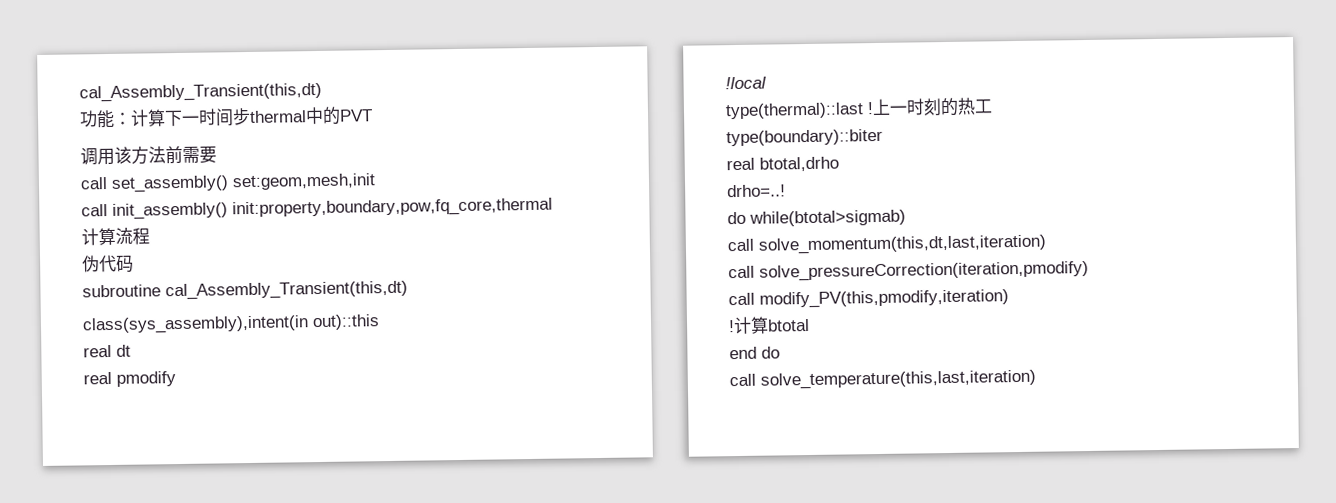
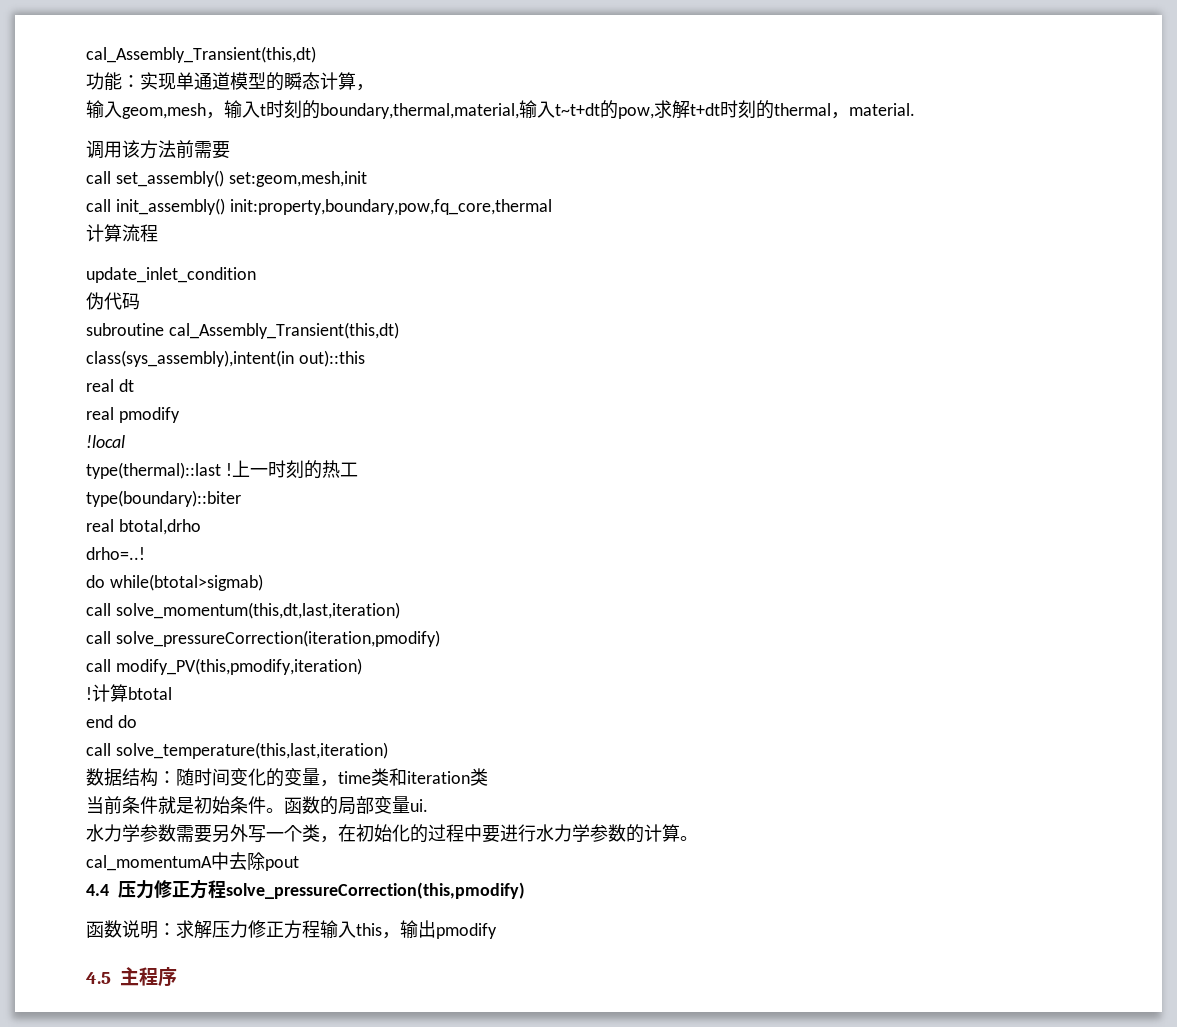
- 功能：计算下一时间步thermal中的PVT
+ 功能：实现单通道模型的瞬态计算，
+ 输入geom,mesh，输入t时刻的boundary,thermal,material,输入t~t+dt的pow,求解t+dt时刻的thermal，material.
+ update_inlet_condition
+ 数据结构：随时间变化的变量，time类和iteration类
+ 当前条件就是初始条件。函数的局部变量ui.
+ 水力学参数需要另外写一个类，在初始化的过程中要进行水力学参数的计算。
+ cal_momentumA中去除pout
+ 4.4压力修正方程solve_pressureCorrection(this,pmodify)
+ 函数说明：求解压力修正方程输入this，输出pmodify
+ 4.5主程序

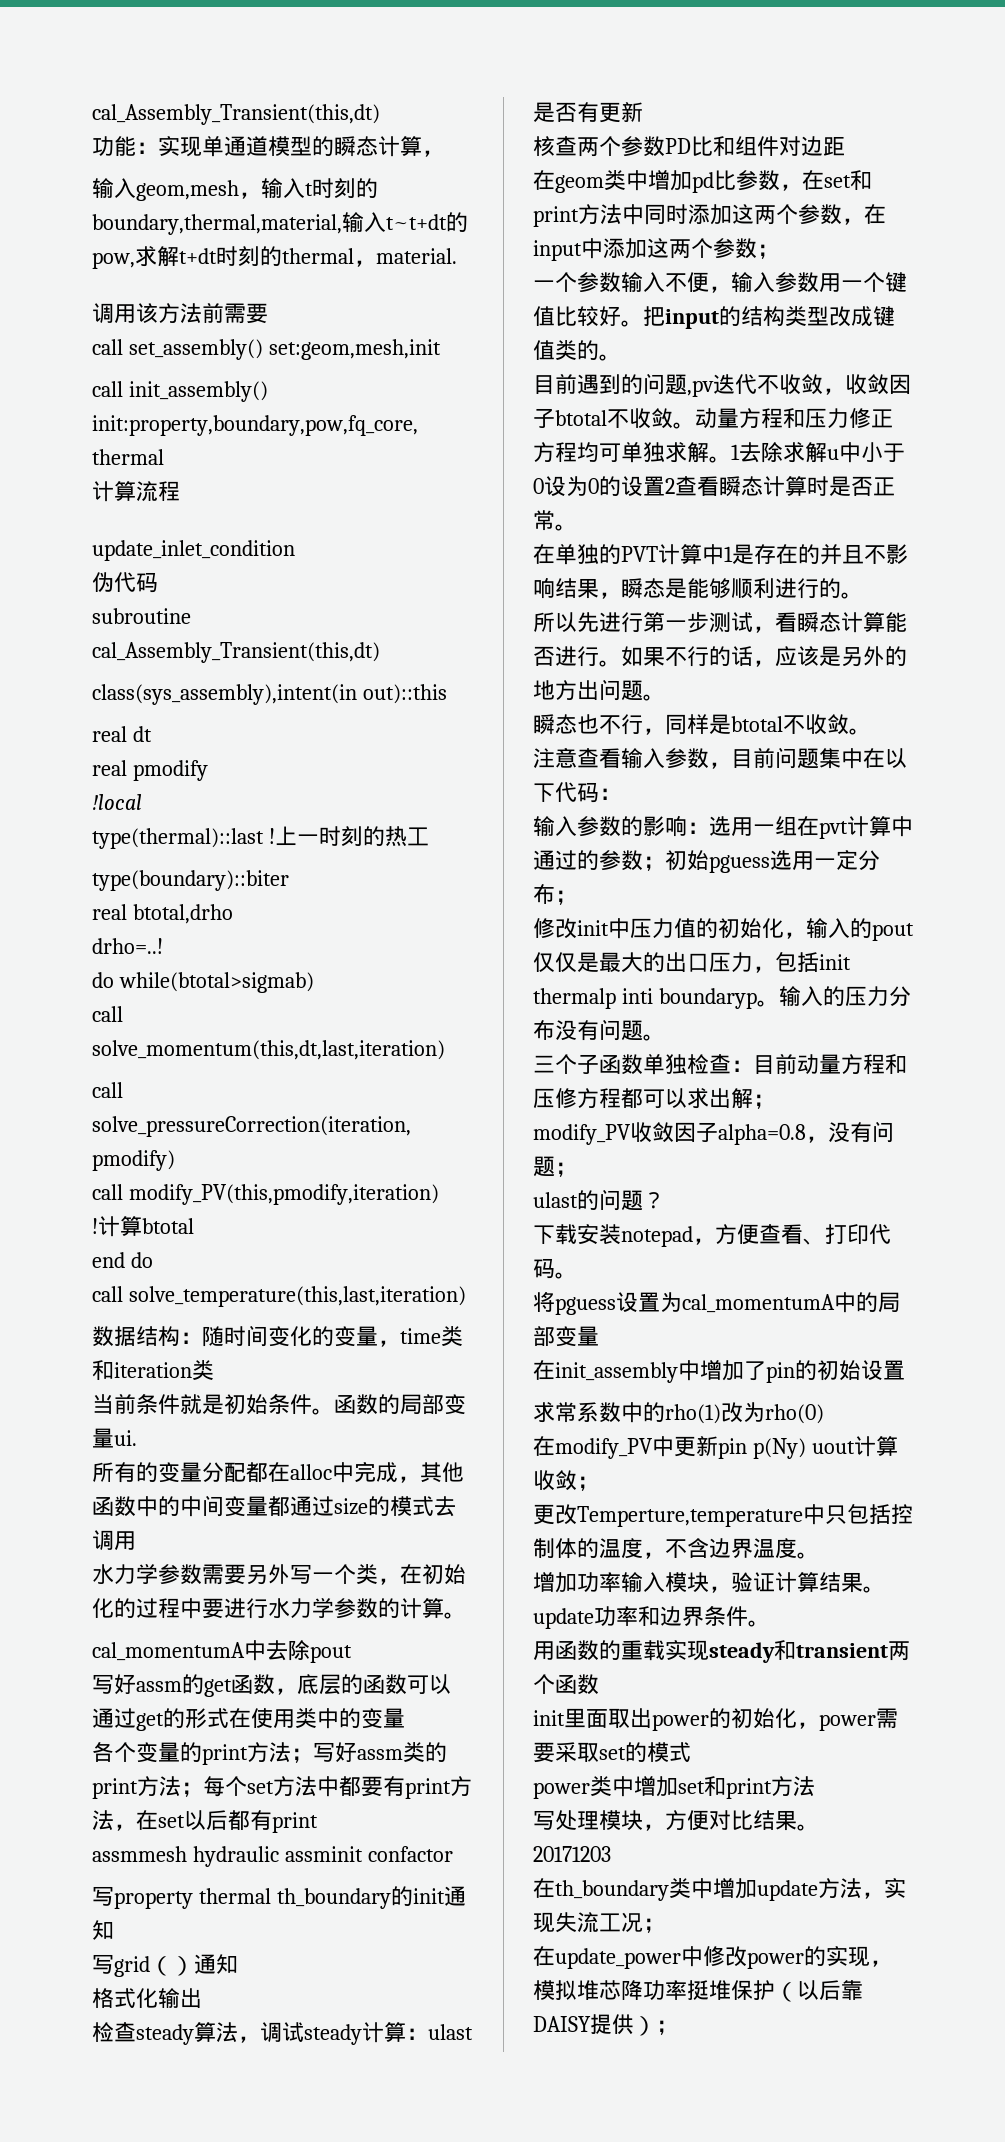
+ 所有的变量分配都在alloc中完成，其他函数中的中间变量都通过size的模式去调用
- 4.4压力修正方程solve_pressureCorrection(this,pmodify)
- 函数说明：求解压力修正方程输入this，输出pmodify
- 4.5主程序
+ 写好assm的get函数，底层的函数可以通过get的形式在使用类中的变量
+ 各个变量的print方法；写好assm类的print方法；每个set方法中都要有print方法，在set以后都有print
+ assmmesh hydraulic assminit confactor
+ 写property thermal th_boundary的init通知
+ 写grid（）通知
+ 格式化输出
+ 检查steady算法，调试steady计算：ulast是否有更新
+ 核查两个参数PD比和组件对边距
+ 在geom类中增加pd比参数，在set和print方法中同时添加这两个参数，在input中添加这两个参数；
+ 一个参数输入不便，输入参数用一个键值比较好。把input的结构类型改成键值类的。
+ 目前遇到的问题,pv迭代不收敛，收敛因子btotal不收敛。动量方程和压力修正方程均可单独求解。1去除求解u中小于0设为0的设置2查看瞬态计算时是否正常。
+ 在单独的PVT计算中1是存在的并且不影响结果，瞬态是能够顺利进行的。
+ 所以先进行第一步测试，看瞬态计算能否进行。如果不行的话，应该是另外的地方出问题。
+ 瞬态也不行，同样是btotal不收敛。
+ 注意查看输入参数，目前问题集中在以下代码：
+ 输入参数的影响：选用一组在pvt计算中通过的参数；初始pguess选用一定分布；
+ 修改init中压力值的初始化，输入的pout仅仅是最大的出口压力，包括init thermalp inti boundaryp。输入的压力分布没有问题。
+ 三个子函数单独检查：目前动量方程和压修方程都可以求出解；
+ modify_PV收敛因子alpha=0.8，没有问题；
+ ulast的问题？
+ 下载安装notepad，方便查看、打印代码。
+ 将pguess设置为cal_momentumA中的局部变量
+ 在init_assembly中增加了pin的初始设置
+ 求常系数中的rho(1)改为rho(0)
+ 在modify_PV中更新pin p(Ny) uout计算收敛；
+ 更改Temperture,temperature中只包括控制体的温度，不含边界温度。
+ 增加功率输入模块，验证计算结果。update功率和边界条件。
+ 用函数的重载实现steady和transient两个函数
+ init里面取出power的初始化，power需要采取set的模式
+ power类中增加set和print方法
+ 写处理模块，方便对比结果。
+ 20171203
+ 在th_boundary类中增加update方法，实现失流工况；
+ 在update_power中修改power的实现，模拟堆芯降功率挺堆保护（以后靠DAISY提供）；

